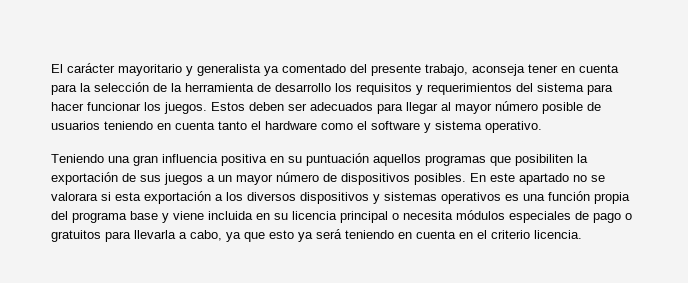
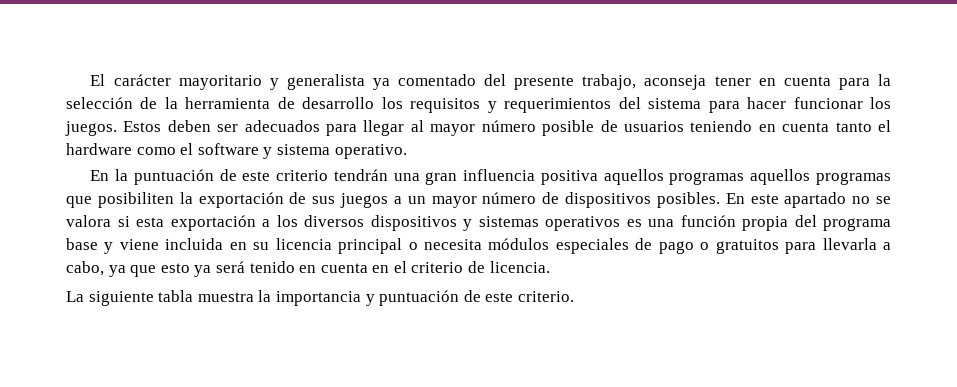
- Teniendo una gran influencia positiva en su puntuación aquellos programas que posibiliten la exportación de sus juegos a un mayor número de dispositivos posibles.
+ En la puntuación de este criterio tendrán una gran influencia positiva aquellos programas aquellos programas que posibiliten la exportación de sus juegos a un mayor número de dispositivos posibles.
- En este apartado no se valorara si esta exportación a los diversos dispositivos y sistemas operativos es una función propia del programa base y viene incluida en su licencia principal o necesita módulos especiales de pago o gratuitos para llevarla a cabo, ya que esto ya será teniendo en cuenta en el criterio licencia.
+ En este apartado no se valora si esta exportación a los diversos dispositivos y sistemas operativos es una función propia del programa base y viene incluida en su licencia principal o necesita módulos especiales de pago o gratuitos para llevarla a cabo, ya que esto ya será tenido en cuenta en el criterio de licencia.
+ La siguiente tabla muestra la importancia y puntuación de este criterio.

